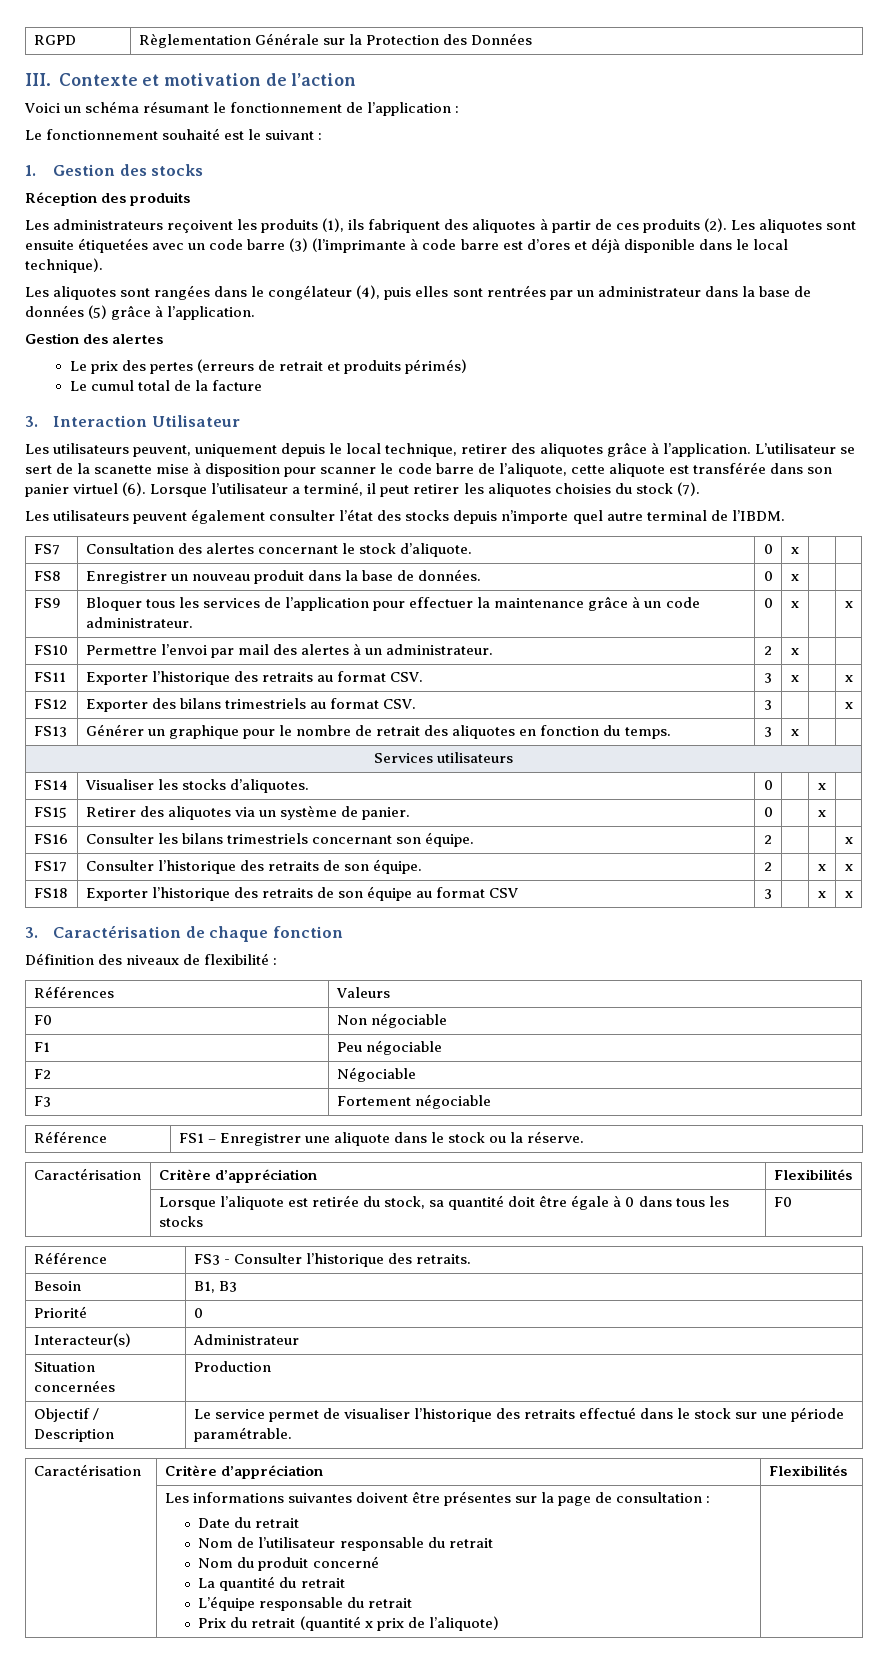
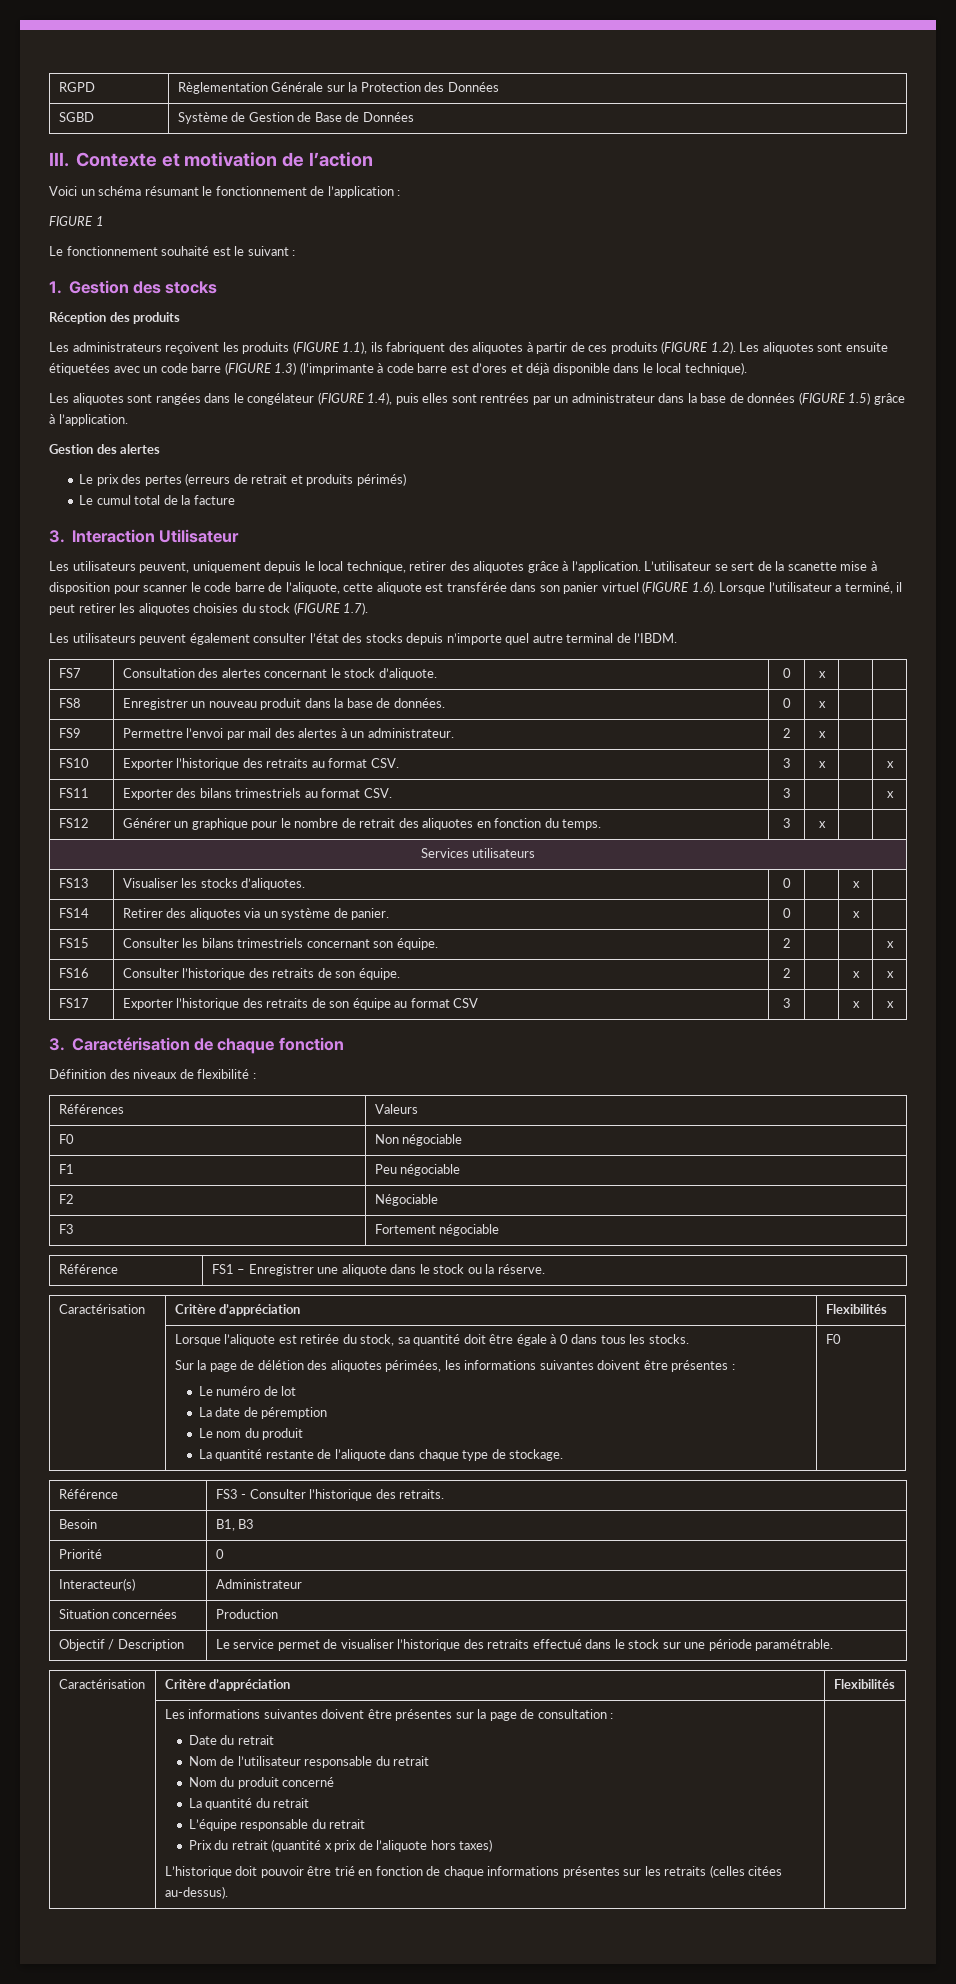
+ SGBD | Système de Gestion de Base de Données
+ FIGURE 1
- Les administrateurs reçoivent les produits (1), ils fabriquent des aliquotes à partir de ces produits (2). Les aliquotes sont ensuite étiquetées avec un code barre (3) (l’imprimante à code barre est d’ores et déjà disponible dans le local technique).
+ Les administrateurs reçoivent les produits (FIGURE 1.1), ils fabriquent des aliquotes à partir de ces produits (FIGURE 1.2). Les aliquotes sont ensuite étiquetées avec un code barre (FIGURE 1.3) (l’imprimante à code barre est d’ores et déjà disponible dans le local technique).
- Les aliquotes sont rangées dans le congélateur (4), puis elles sont rentrées par un administrateur dans la base de données (5) grâce à l’application.
+ Les aliquotes sont rangées dans le congélateur (FIGURE 1.4), puis elles sont rentrées par un administrateur dans la base de données (FIGURE 1.5) grâce à l’application.
- L’utilisateur se sert de la scanette mise à disposition pour scanner le code barre de l’aliquote, cette aliquote est transférée dans son panier virtuel (6). Lorsque l’utilisateur a terminé, il peut retirer les aliquotes choisies du stock (7).
+ L’utilisateur se sert de la scanette mise à disposition pour scanner le code barre de l’aliquote, cette aliquote est transférée dans son panier virtuel (FIGURE 1.6). Lorsque l’utilisateur a terminé, il peut retirer les aliquotes choisies du stock (FIGURE 1.7).
- FS9 | Bloquer tous les services de l’application pour effectuer la maintenance grâce à un code administrateur. | 0 | x | | x
- FS10 | Permettre l’envoi par mail des alertes à un administrateur. | 2 | x | |
+ FS9 | Permettre l’envoi par mail des alertes à un administrateur. | 2 | x | |
- FS11 | Exporter l’historique des retraits au format CSV. | 3 | x | | x
+ FS10 | Exporter l’historique des retraits au format CSV. | 3 | x | | x
- FS12 | Exporter des bilans trimestriels au format CSV. | 3 | | | x
+ FS11 | Exporter des bilans trimestriels au format CSV. | 3 | | | x
- FS13 | Générer un graphique pour le nombre de retrait des aliquotes en fonction du temps. | 3 | x | |
+ FS12 | Générer un graphique pour le nombre de retrait des aliquotes en fonction du temps. | 3 | x | |
- FS14 | Visualiser les stocks d’aliquotes. | 0 | | x |
+ FS13 | Visualiser les stocks d’aliquotes. | 0 | | x |
- FS15 | Retirer des aliquotes via un système de panier. | 0 | | x |
+ FS14 | Retirer des aliquotes via un système de panier. | 0 | | x |
- FS16 | Consulter les bilans trimestriels concernant son équipe. | 2 | | | x
+ FS15 | Consulter les bilans trimestriels concernant son équipe. | 2 | | | x
- FS17 | Consulter l’historique des retraits de son équipe. | 2 | | x | x
+ FS16 | Consulter l’historique des retraits de son équipe. | 2 | | x | x
- FS18 | Exporter l’historique des retraits de son équipe au format CSV | 3 | | x | x
+ FS17 | Exporter l’historique des retraits de son équipe au format CSV | 3 | | x | x
- Lorsque l’aliquote est retirée du stock, sa quantité doit être égale à 0 dans tous les stocks
+ Lorsque l’aliquote est retirée du stock, sa quantité doit être égale à 0 dans tous les stocks.
+ Sur la page de délétion des aliquotes périmées, les informations suivantes doivent être présentes :
+ Le numéro de lot
+ La date de péremption
+ Le nom du produit
+ La quantité restante de l’aliquote dans chaque type de stockage.
- Prix du retrait (quantité x prix de l’aliquote)
+ Prix du retrait (quantité x prix de l’aliquote hors taxes)
+ L’historique doit pouvoir être trié en fonction de chaque informations présentes sur les retraits (celles citées au-dessus).

